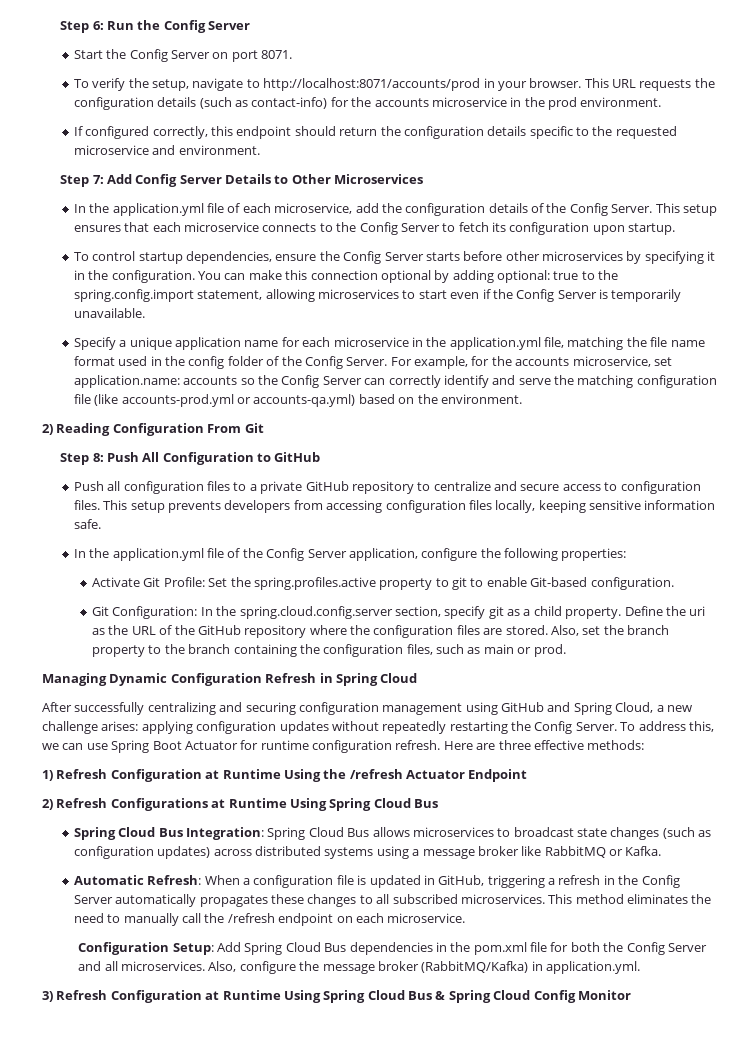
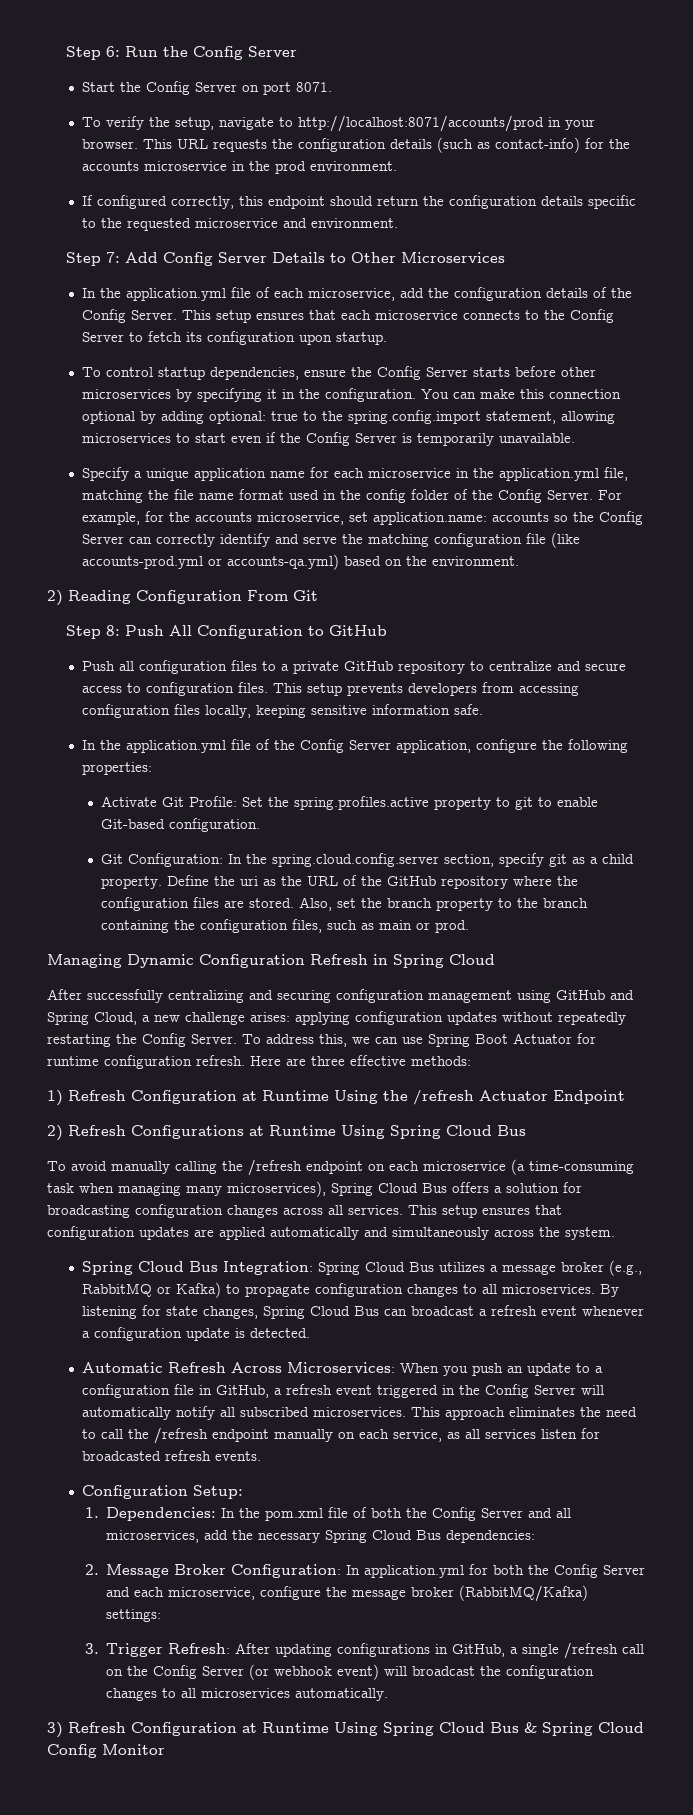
+ To avoid manually calling the /refresh endpoint on each microservice (a time-consuming task when managing many microservices), Spring Cloud Bus offers a solution for broadcasting configuration changes across all services. This setup ensures that configuration updates are applied automatically and simultaneously across the system.
- Spring Cloud Bus Integration: Spring Cloud Bus allows microservices to broadcast state changes (such as configuration updates) across distributed systems using a message broker like RabbitMQ or Kafka.
- Automatic Refresh: When a configuration file is updated in GitHub, triggering a refresh in the Config Server automatically propagates these changes to all subscribed microservices.
+ Spring Cloud Bus Integration: Spring Cloud Bus utilizes a message broker (e.g., RabbitMQ or Kafka) to propagate configuration changes to all microservices. By listening for state changes, Spring Cloud Bus can broadcast a refresh event whenever a configuration update is detected.
+ Automatic Refresh Across Microservices: When you push an update to a configuration file in GitHub, a refresh event triggered in the Config Server will automatically notify all subscribed microservices.
- This method eliminates the need to manually call the /refresh endpoint on each microservice.
- Configuration Setup: Add Spring Cloud Bus dependencies in the pom.xml file for both the Config Server and all microservices. Also, configure the message broker (RabbitMQ/Kafka) in application.yml.
+ This approach eliminates the need to call the /refresh endpoint manually on each service, as all services listen for broadcasted refresh events.
+ Configuration Setup:
+ 1. Dependencies: In the pom.xml file of both the Config Server and all microservices, add the necessary Spring Cloud Bus dependencies:
+ 2. Message Broker Configuration: In application.yml for both the Config Server and each microservice, configure the message broker (RabbitMQ/Kafka) settings:
+ 3. Trigger Refresh: After updating configurations in GitHub, a single /refresh call on the Config Server (or webhook event) will broadcast the configuration changes to all microservices automatically.

